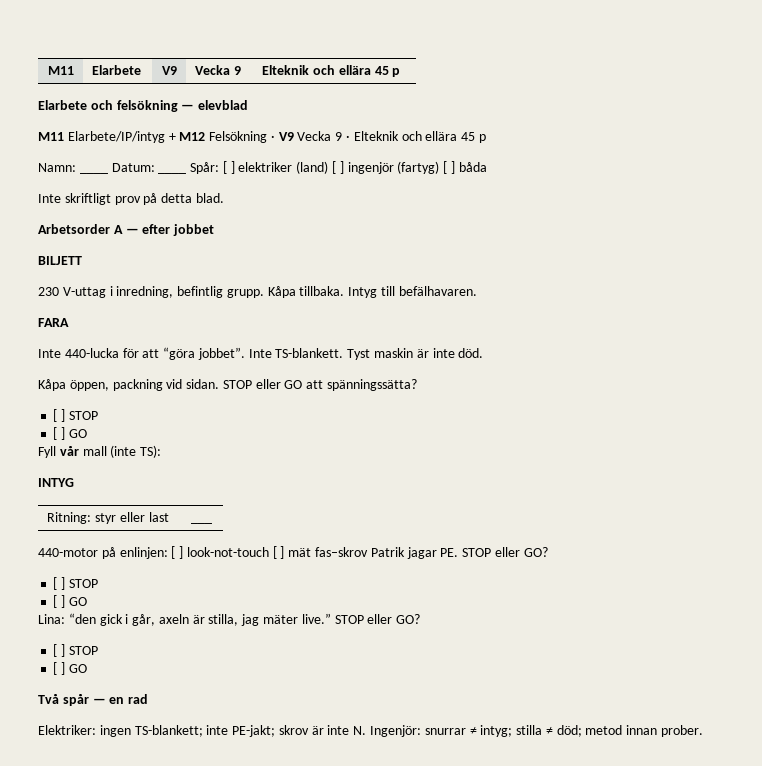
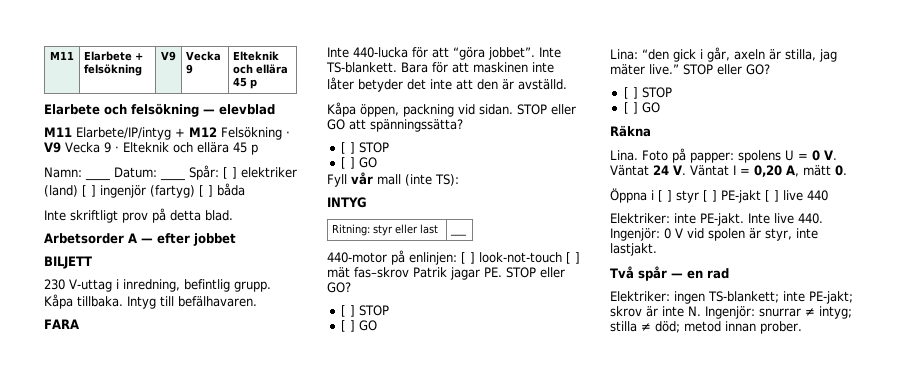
- M11 | Elarbete | V9 | Vecka 9 | Elteknik och ellära 45 p
+ M11 | Elarbete + felsökning | V9 | Vecka 9 | Elteknik och ellära 45 p
- Tyst maskin är inte död.
+ Bara för att maskinen inte låter betyder det inte att den är avställd.
+ Räkna
+ Lina. Foto på papper: spolens U = 0 V. Väntat 24 V. Väntat I = 0,20 A, mätt 0.
+ Öppna i [ ] styr [ ] PE-jakt [ ] live 440
+ Elektriker: inte PE-jakt. Inte live 440. Ingenjör: 0 V vid spolen är styr, inte lastjakt.

